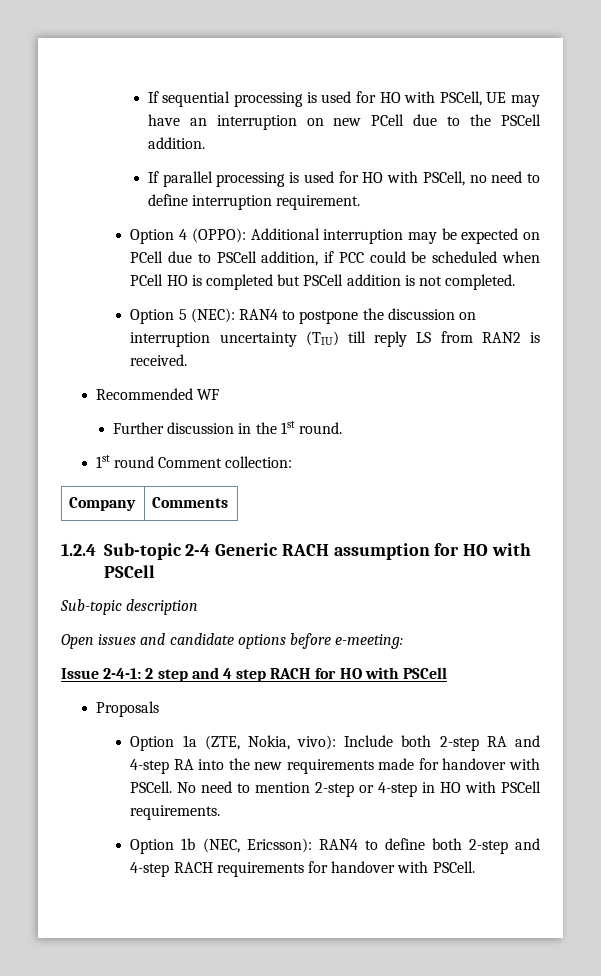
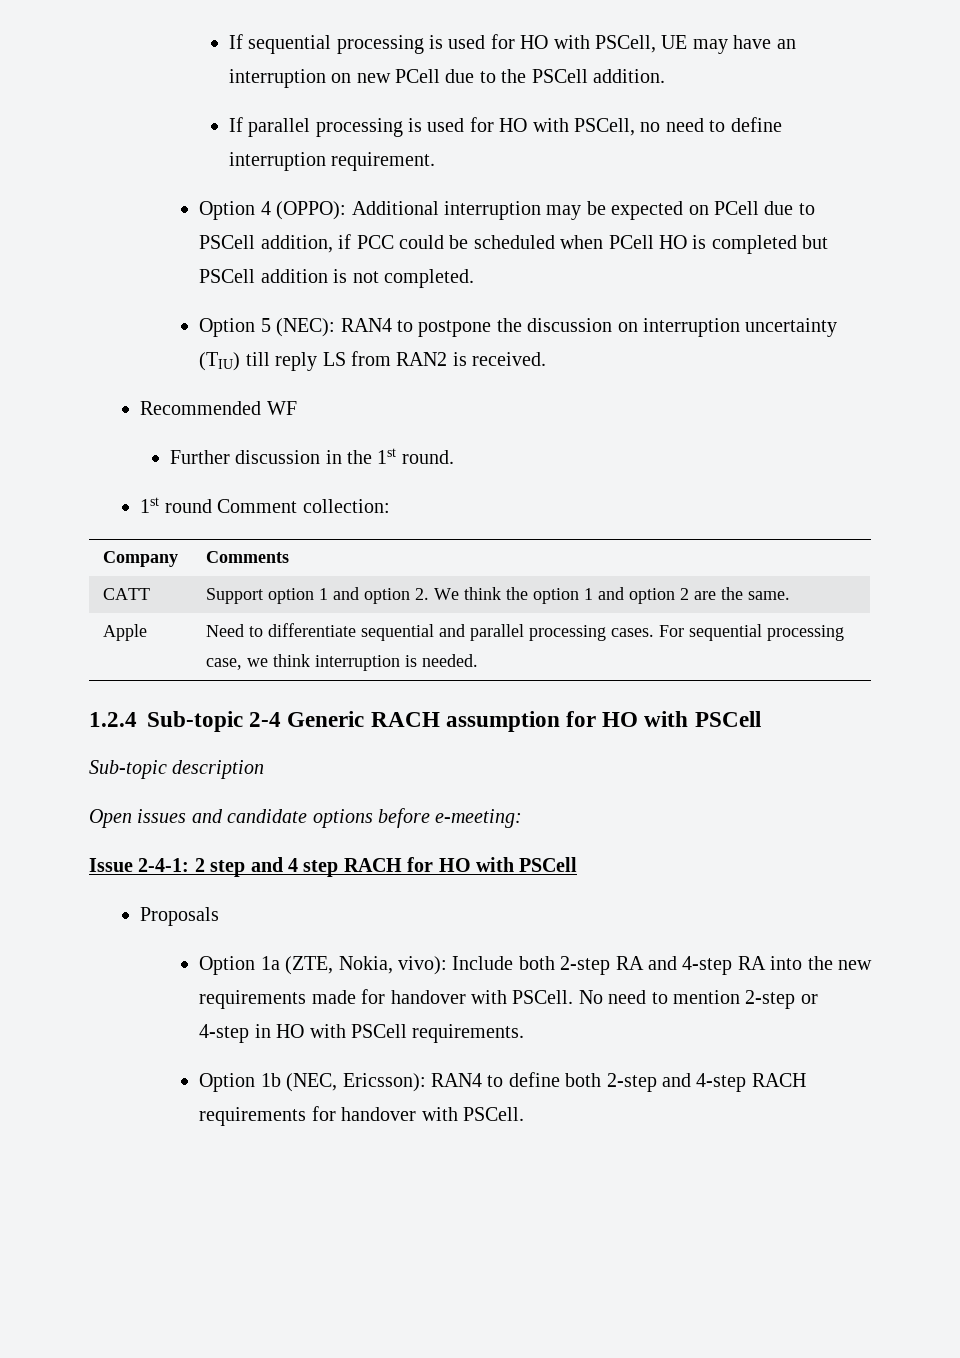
+ CATT | Support option 1 and option 2. We think the option 1 and option 2 are the same.
+ Apple | Need to differentiate sequential and parallel processing cases. For sequential processing case, we think interruption is needed.

